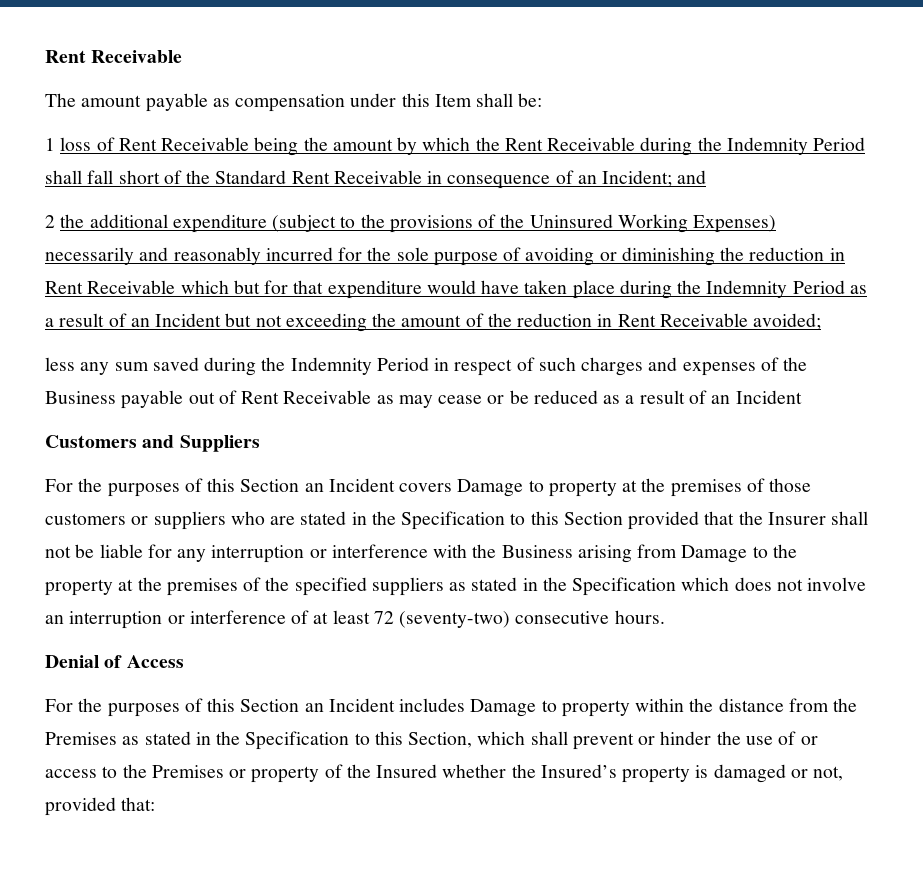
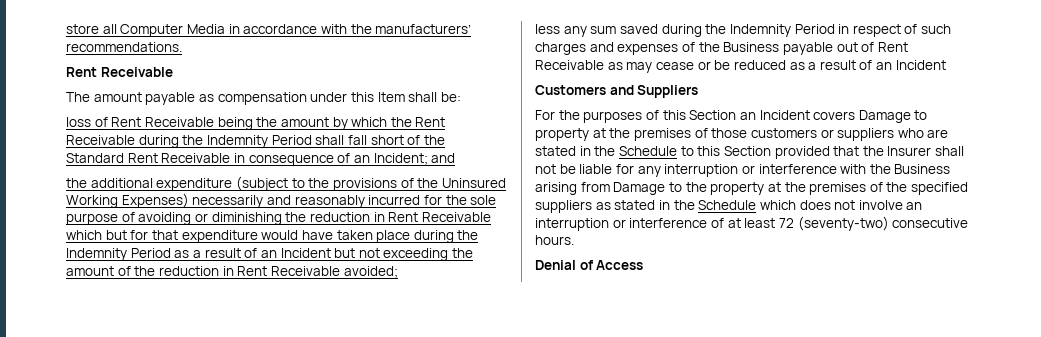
+ store all Computer Media in accordance with the manufacturers’ recommendations.
- 1 loss of Rent Receivable being the amount by which the Rent Receivable during the Indemnity Period shall fall short of the Standard Rent Receivable in consequence of an Incident; and
+ loss of Rent Receivable being the amount by which the Rent Receivable during the Indemnity Period shall fall short of the Standard Rent Receivable in consequence of an Incident; and
- 2 the additional expenditure (subject to the provisions of the Uninsured Working Expenses) necessarily and reasonably incurred for the sole purpose of avoiding or diminishing the reduction in Rent Receivable which but for that expenditure would have taken place during the Indemnity Period as a result of an Incident but not exceeding the amount of the reduction in Rent Receivable avoided;
+ the additional expenditure (subject to the provisions of the Uninsured Working Expenses) necessarily and reasonably incurred for the sole purpose of avoiding or diminishing the reduction in Rent Receivable which but for that expenditure would have taken place during the Indemnity Period as a result of an Incident but not exceeding the amount of the reduction in Rent Receivable avoided;
- For the purposes of this Section an Incident covers Damage to property at the premises of those customers or suppliers who are stated in the Specification to this Section provided that the Insurer shall not be liable for any interruption or interference with the Business arising from Damage to the property at the premises of the specified suppliers as stated in the Specification which does not involve an interruption or interference of at least 72 (seventy-two) consecutive hours.
+ For the purposes of this Section an Incident covers Damage to property at the premises of those customers or suppliers who are stated in the Schedule to this Section provided that the Insurer shall not be liable for any interruption or interference with the Business arising from Damage to the property at the premises of the specified suppliers as stated in the Schedule which does not involve an interruption or interference of at least 72 (seventy-two) consecutive hours.
- For the purposes of this Section an Incident includes Damage to property within the distance from the Premises as stated in the Specification to this Section, which shall prevent or hinder the use of or access to the Premises or property of the Insured whether the Insured’s property is damaged or not, provided that:

